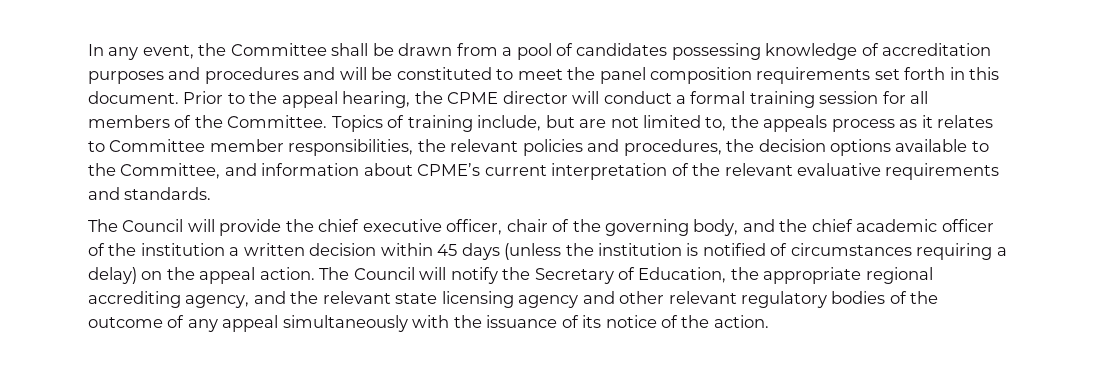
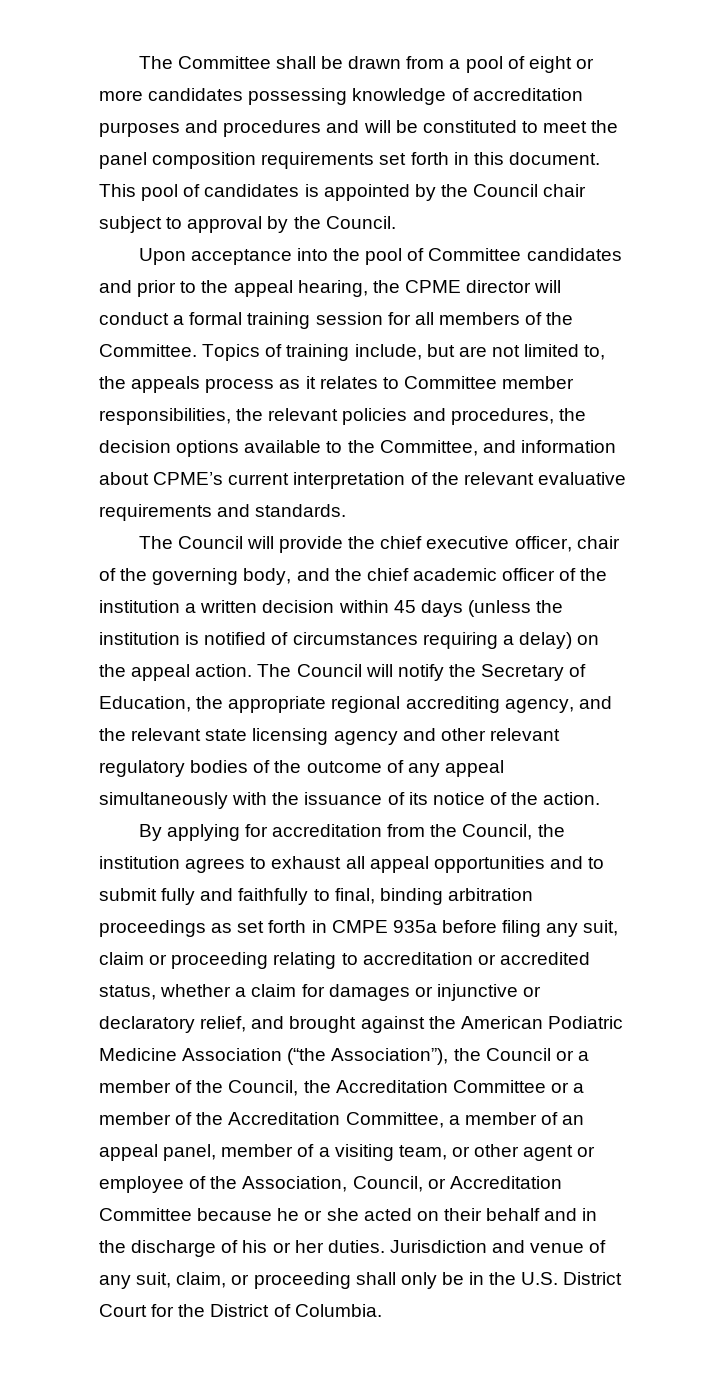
- In any event, the Committee shall be drawn from a pool of candidates possessing knowledge of accreditation purposes and procedures and will be constituted to meet the panel composition requirements set forth in this document.
+ The Committee shall be drawn from a pool of eight or more candidates possessing knowledge of accreditation purposes and procedures and will be constituted to meet the panel composition requirements set forth in this document.
- Prior to the appeal hearing, the CPME director will conduct a formal training session for all members of the Committee.
+ This pool of candidates is appointed by the Council chair subject to approval by the Council.
+ Upon acceptance into the pool of Committee candidates and prior to the appeal hearing, the CPME director will conduct a formal training session for all members of the Committee.
+ By applying for accreditation from the Council, the institution agrees to exhaust all appeal opportunities and to submit fully and faithfully to final, binding arbitration proceedings as set forth in CMPE 935a before filing any suit, claim or proceeding relating to accreditation or accredited status, whether a claim for damages or injunctive or declaratory relief, and brought against the American Podiatric Medicine Association (“the Association”), the Council or a member of the Council, the Accreditation Committee or a member of the Accreditation Committee, a member of an appeal panel, member of a visiting team, or other agent or employee of the Association, Council, or Accreditation Committee because he or she acted on their behalf and in the discharge of his or her duties. Jurisdiction and venue of any suit, claim, or proceeding shall only be in the U.S. District Court for the District of Columbia.

